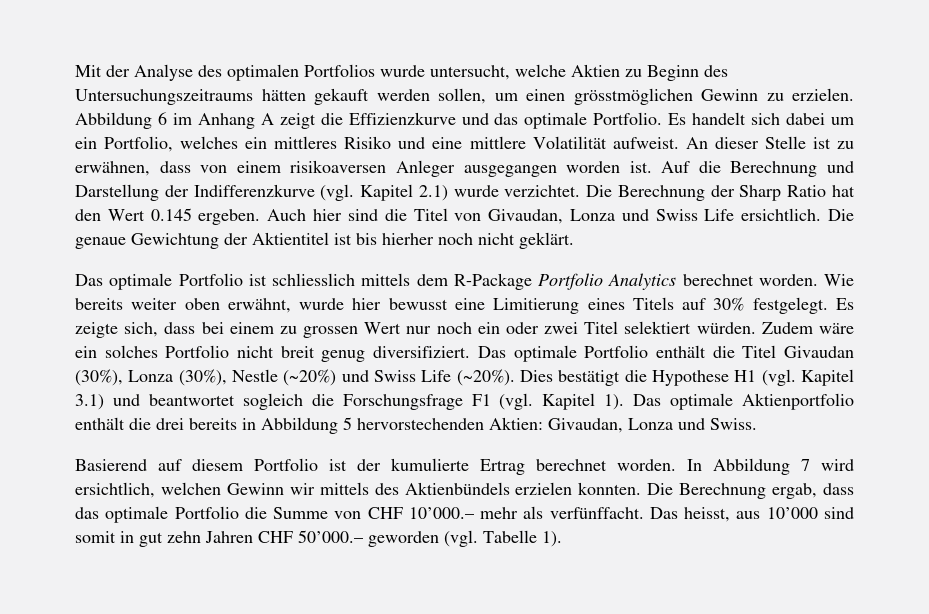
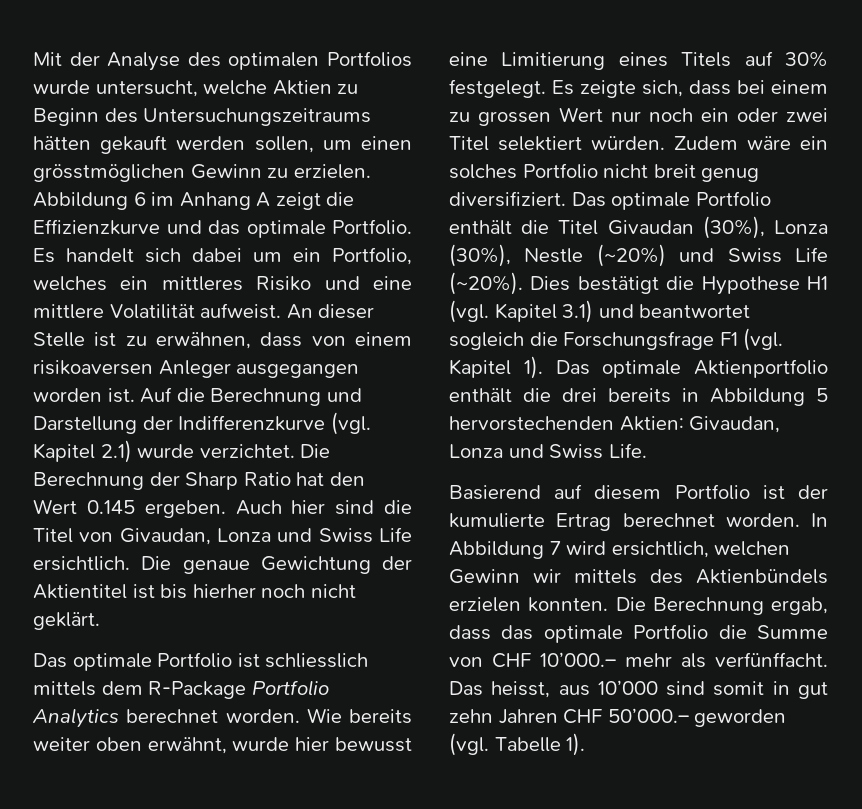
- Das optimale Aktienportfolio enthält die drei bereits in Abbildung 5 hervorstechenden Aktien: Givaudan, Lonza und Swiss.
+ Das optimale Aktienportfolio enthält die drei bereits in Abbildung 5 hervorstechenden Aktien: Givaudan, Lonza und Swiss Life.

